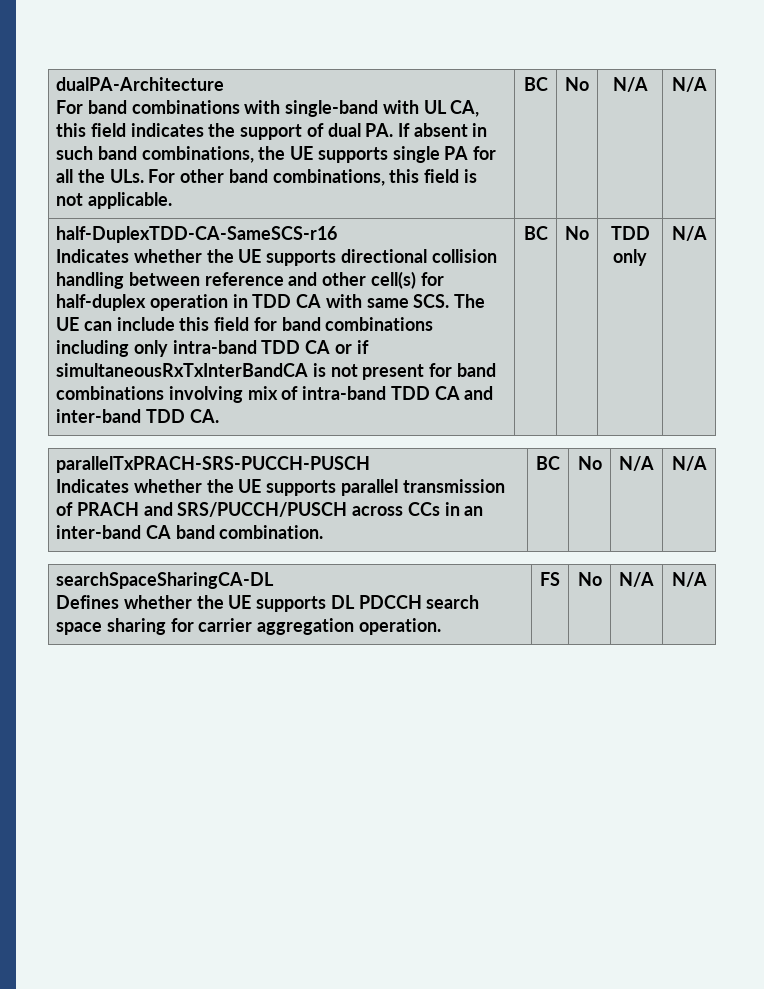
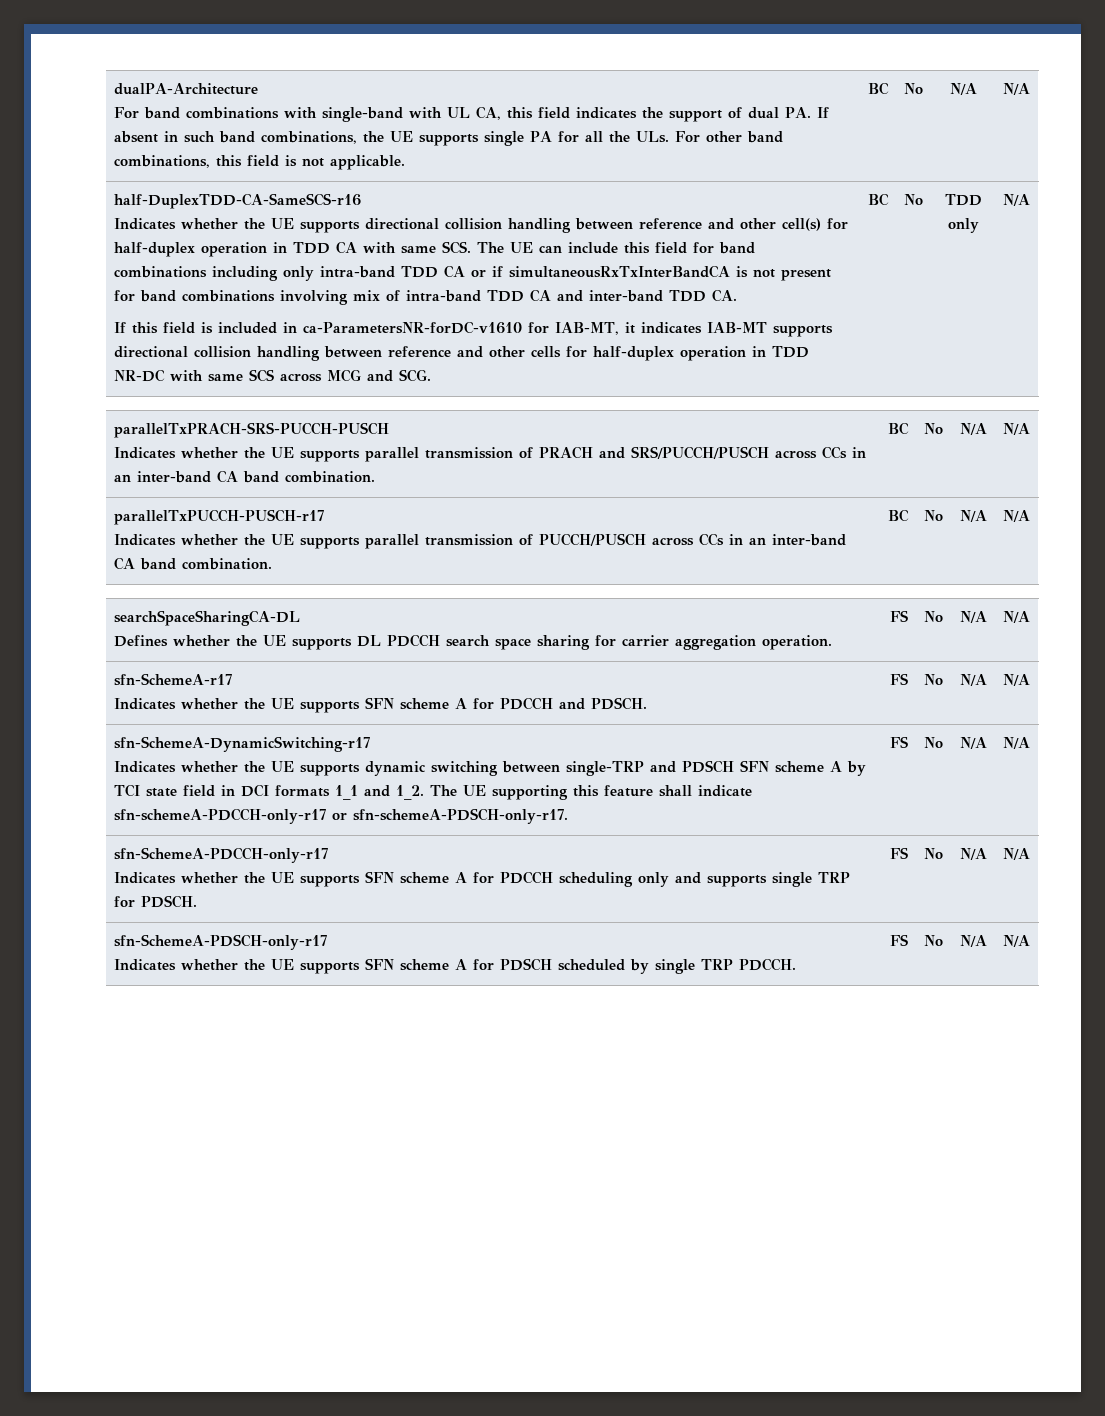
+ If this field is included in ca-ParametersNR-forDC-v1610 for IAB-MT, it indicates IAB-MT supports directional collision handling between reference and other cells for half-duplex operation in TDD NR-DC with same SCS across MCG and SCG.
+ parallelTxPUCCH-PUSCH-r17
+ Indicates whether the UE supports parallel transmission of PUCCH/PUSCH across CCs in an inter-band CA band combination. | BC | No | N/A | N/A
+ sfn-SchemeA-r17
+ Indicates whether the UE supports SFN scheme A for PDCCH and PDSCH. | FS | No | N/A | N/A
+ sfn-SchemeA-DynamicSwitching-r17
+ Indicates whether the UE supports dynamic switching between single-TRP and PDSCH SFN scheme A by TCI state field in DCI formats 1_1 and 1_2. The UE supporting this feature shall indicate sfn-schemeA-PDCCH-only-r17 or sfn-schemeA-PDSCH-only-r17. | FS | No | N/A | N/A
+ sfn-SchemeA-PDCCH-only-r17
+ Indicates whether the UE supports SFN scheme A for PDCCH scheduling only and supports single TRP for PDSCH. | FS | No | N/A | N/A
+ sfn-SchemeA-PDSCH-only-r17
+ Indicates whether the UE supports SFN scheme A for PDSCH scheduled by single TRP PDCCH. | FS | No | N/A | N/A

